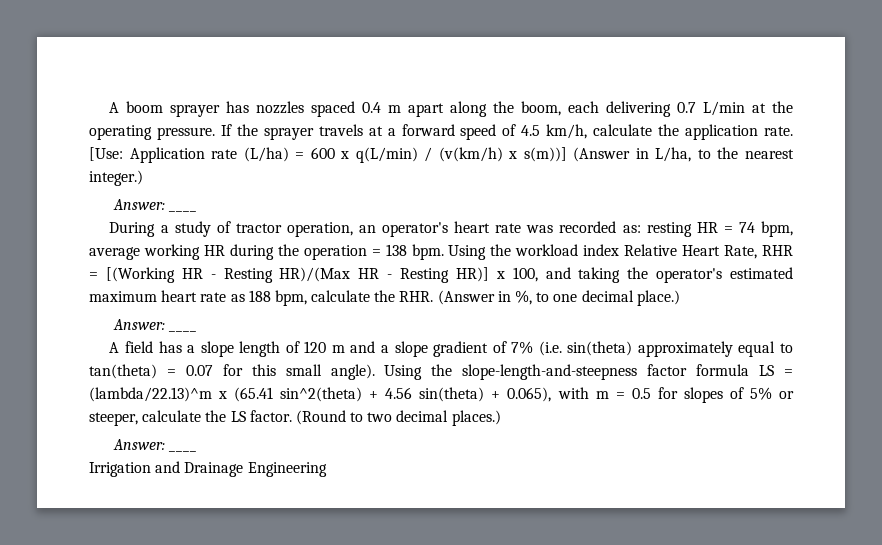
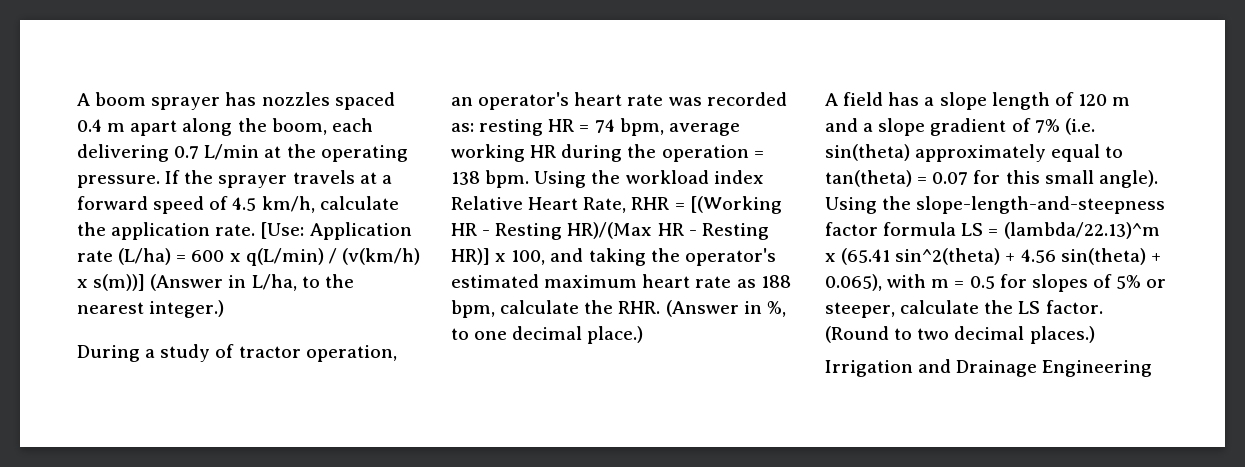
  [Use: Application rate (L/ha) = 600 x q(L/min) / (v(km/h) x s(m))] (Answer in L/ha, to the nearest integer.)
- Answer: ____
  Using the workload index Relative Heart Rate, RHR = [(Working HR - Resting HR)/(Max HR - Resting HR)] x 100, and taking the operator's estimated maximum heart rate as 188 bpm, calculate the RHR. (Answer in %, to one decimal place.)
- Answer: ____
  (Round to two decimal places.)
- Answer: ____

